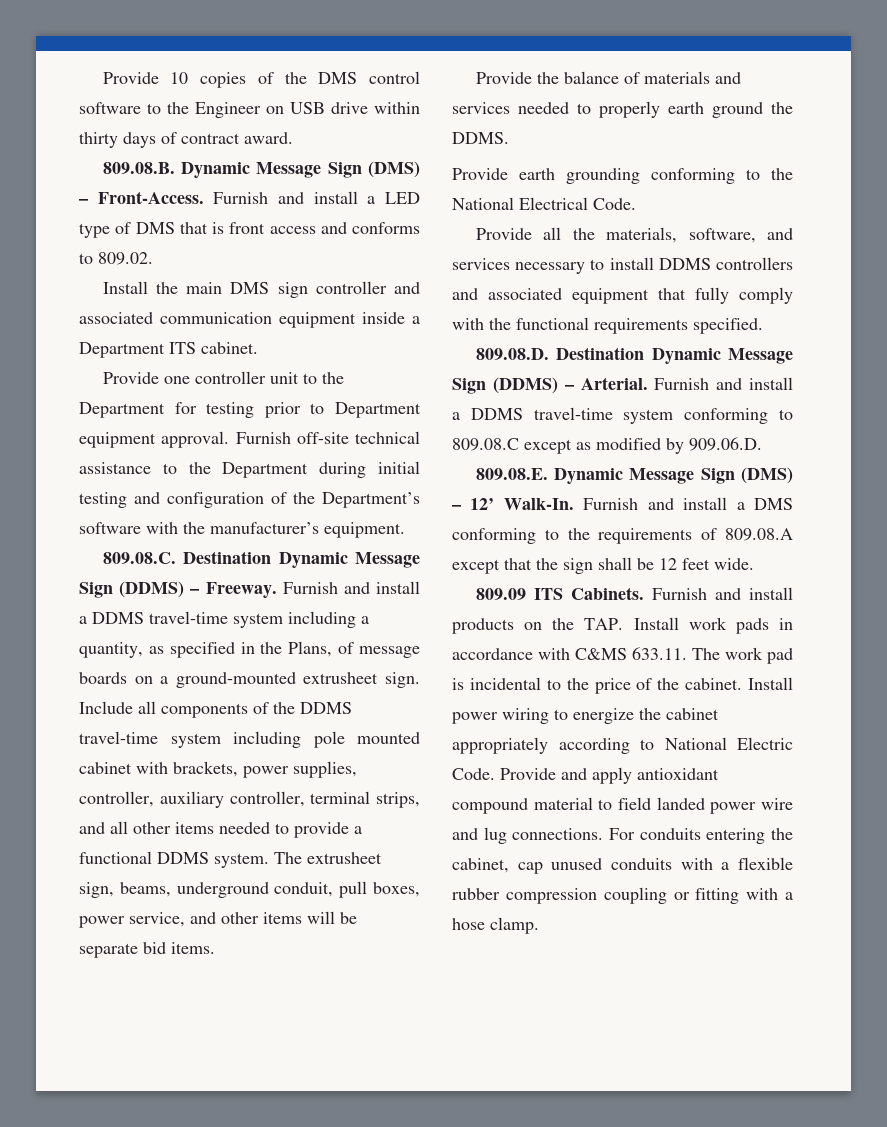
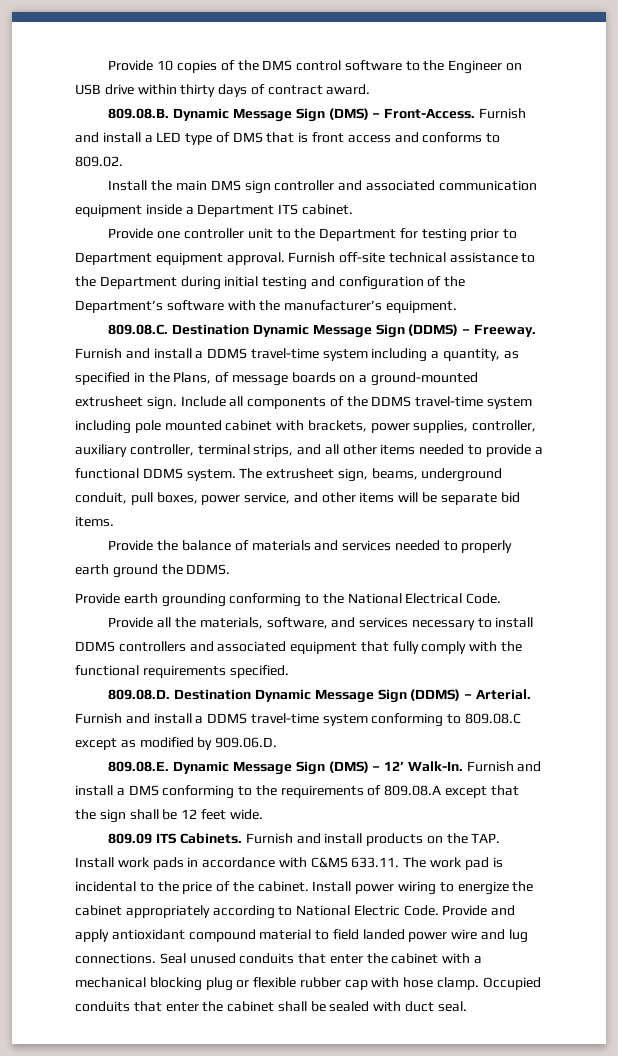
- For conduits entering the cabinet, cap unused conduits with a flexible rubber compression coupling or fitting with a hose clamp.
+ Seal unused conduits that enter the cabinet with a mechanical blocking plug or flexible rubber cap with hose clamp. Occupied conduits that enter the cabinet shall be sealed with duct seal.

